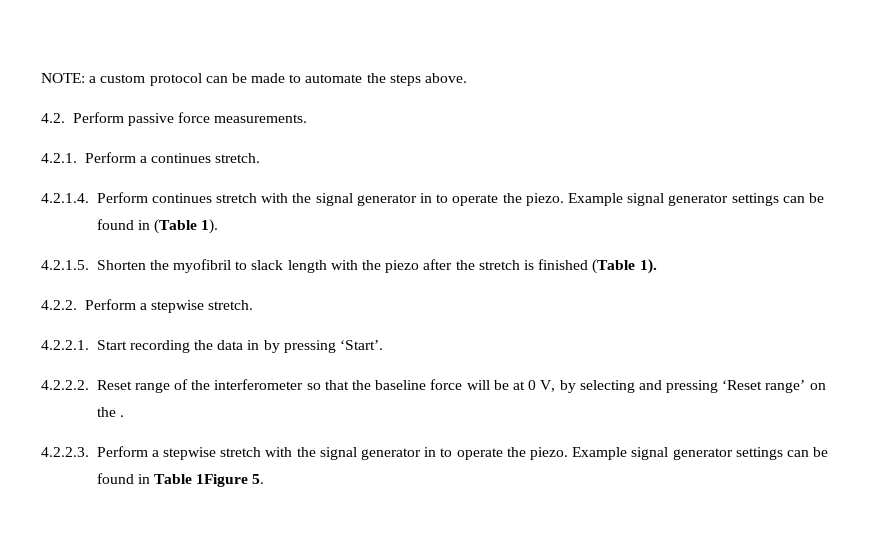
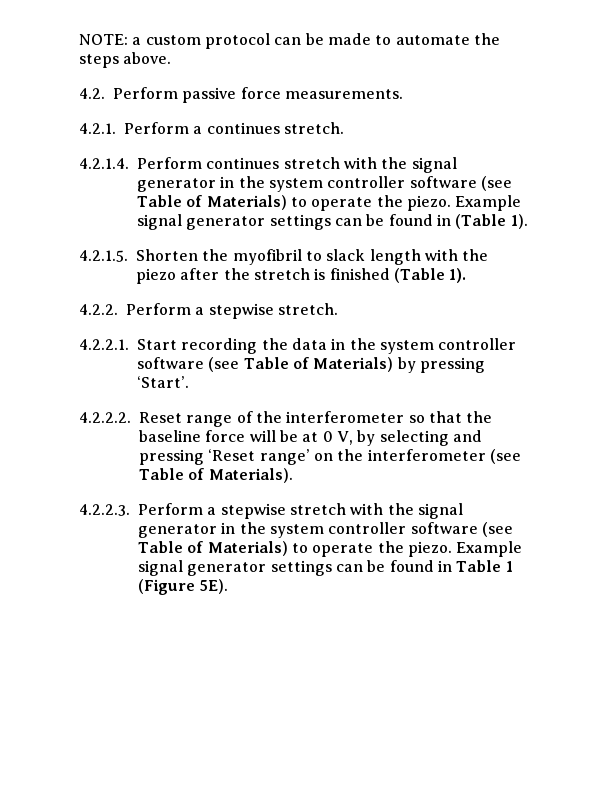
- 4.2.1.4. Perform continues stretch with the signal generator in to operate the piezo.
+ 4.2.1.4. Perform continues stretch with the signal generator in the system controller software (see Table of Materials) to operate the piezo.
- 4.2.2.1. Start recording the data in by pressing ‘Start’.
+ 4.2.2.1. Start recording the data in the system controller software (see Table of Materials) by pressing ‘Start’.
- 4.2.2.2. Reset range of the interferometer so that the baseline force will be at 0 V, by selecting and pressing ‘Reset range’ on the .
+ 4.2.2.2. Reset range of the interferometer so that the baseline force will be at 0 V, by selecting and pressing ‘Reset range’ on the interferometer (see Table of Materials).
- 4.2.2.3. Perform a stepwise stretch with the signal generator in to operate the piezo.
+ 4.2.2.3. Perform a stepwise stretch with the signal generator in the system controller software (see Table of Materials) to operate the piezo.
- Example signal generator settings can be found in Table 1Figure 5.
+ Example signal generator settings can be found in Table 1 (Figure 5E).

